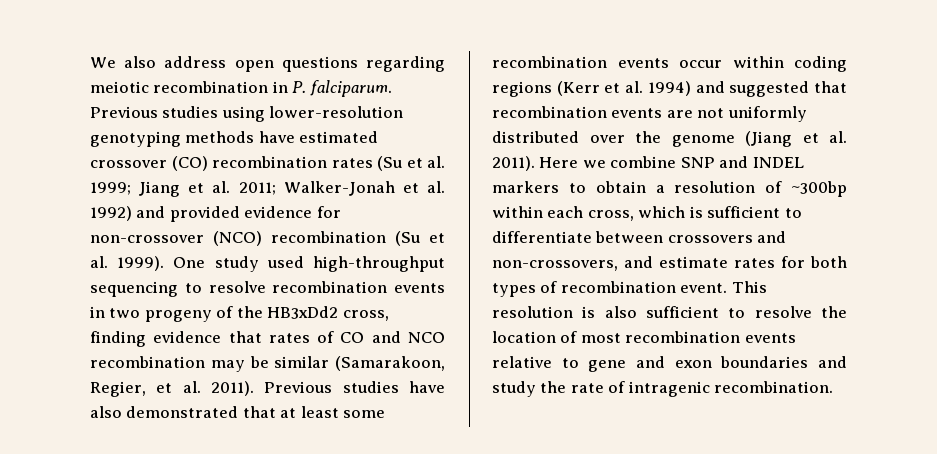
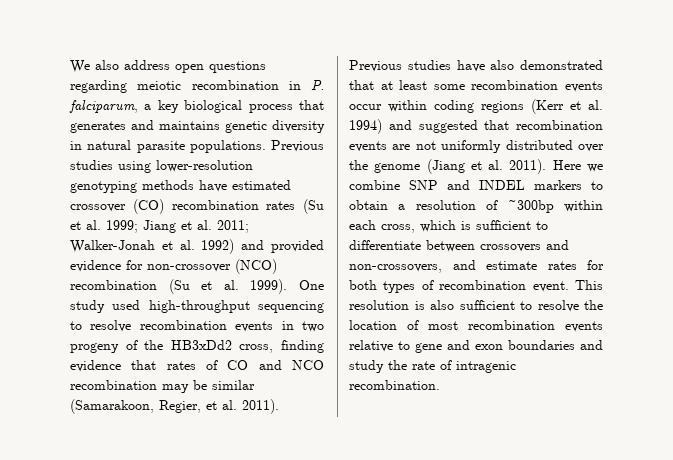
- We also address open questions regarding meiotic recombination in P. falciparum.
+ We also address open questions regarding meiotic recombination in P. falciparum, a key biological process that generates and maintains genetic diversity in natural parasite populations.

